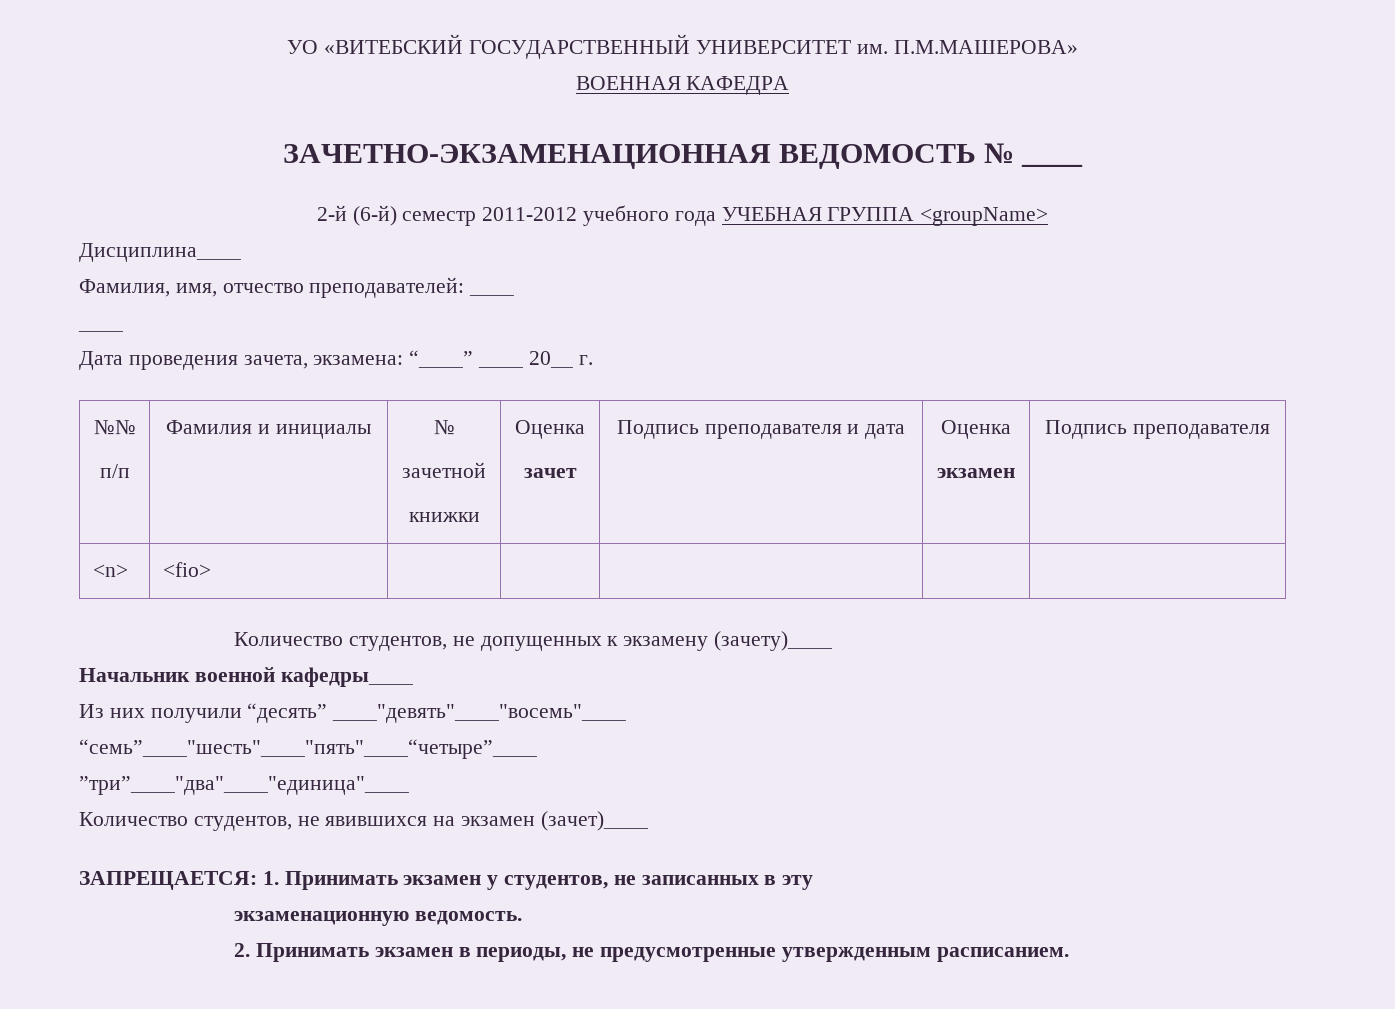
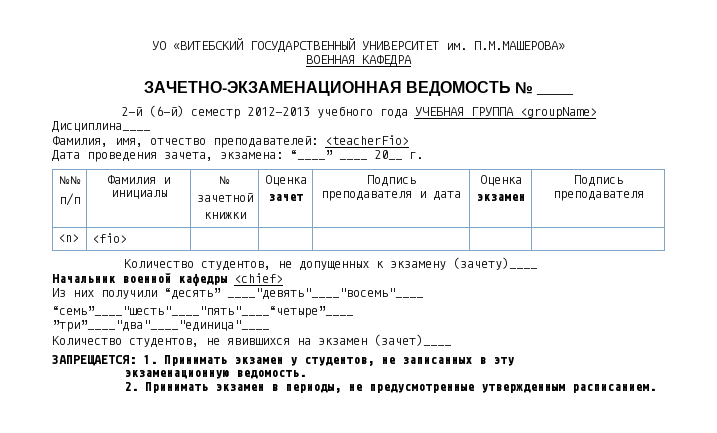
- 2-й (6-й) семестр 2011-2012 учебного года УЧЕБНАЯ ГРУППА <groupName>
+ 2-й (6-й) семестр 2012-2013 учебного года УЧЕБНАЯ ГРУППА <groupName>
- Фамилия, имя, отчество преподавателей: ____
- ____
+ Фамилия, имя, отчество преподавателей: <teacherFio>
- Начальник военной кафедры____
+ Начальник военной кафедры <chief>

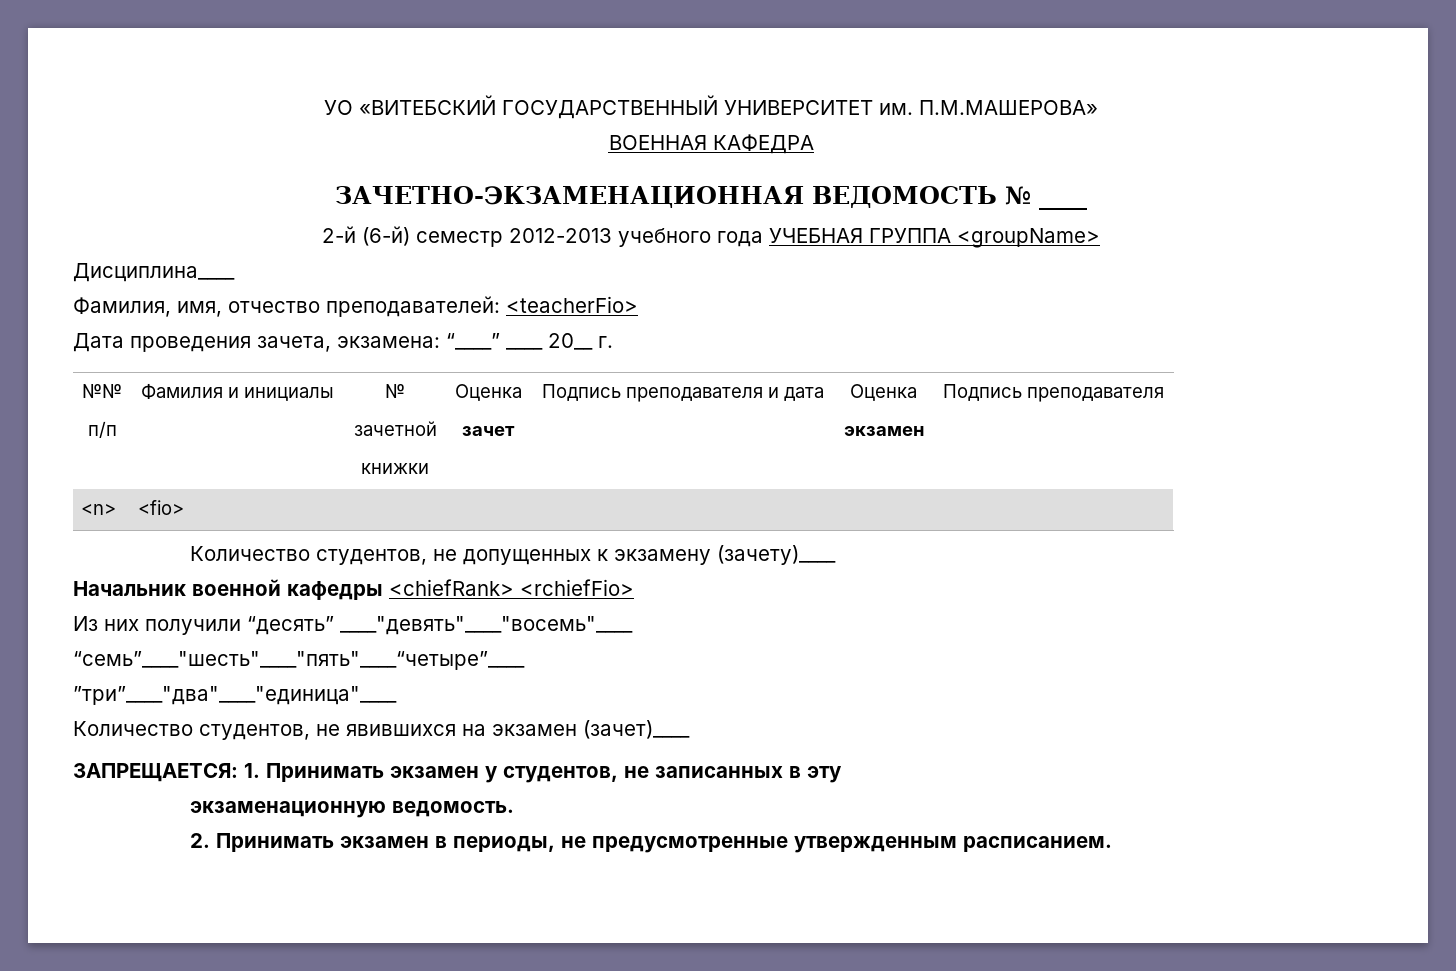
- Начальник военной кафедры <chief>
+ Начальник военной кафедры <chiefRank> <rchiefFio>

